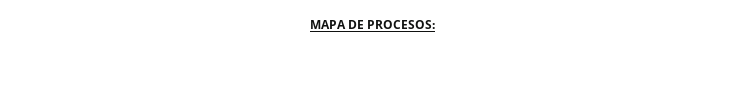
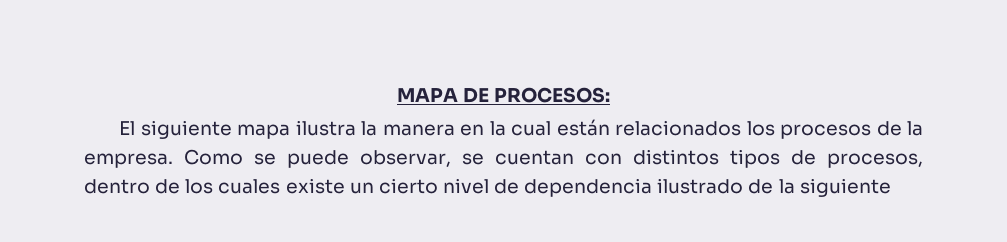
+ El siguiente mapa ilustra la manera en la cual están relacionados los procesos de la empresa. Como se puede observar, se cuentan con distintos tipos de procesos, dentro de los cuales existe un cierto nivel de dependencia ilustrado de la siguiente

